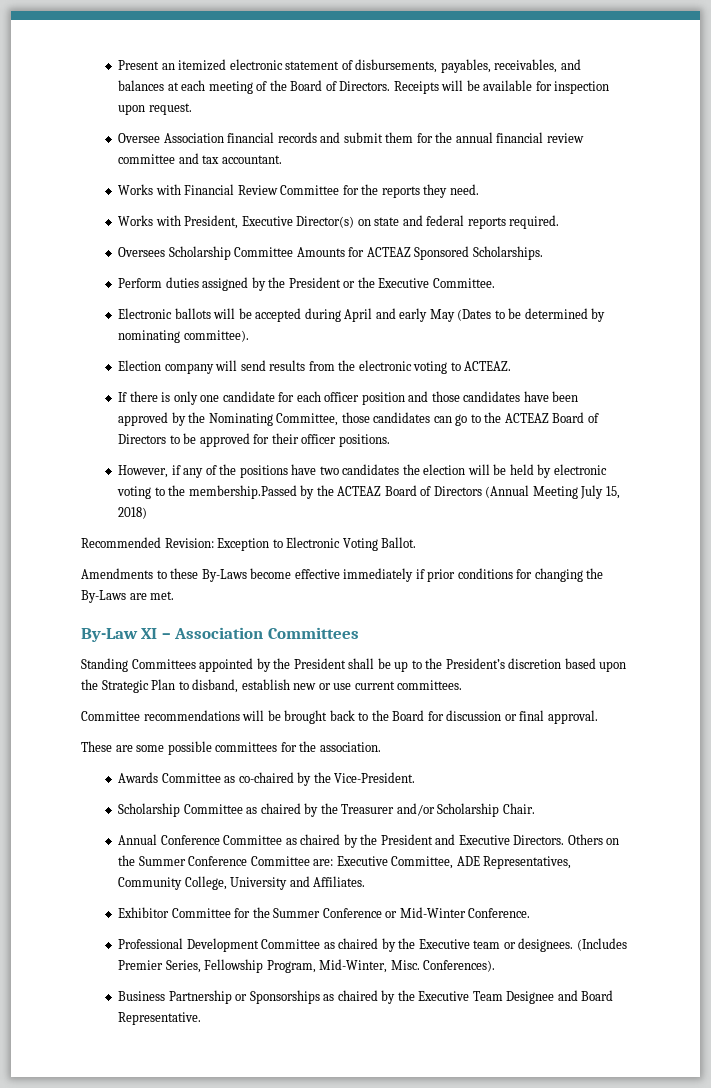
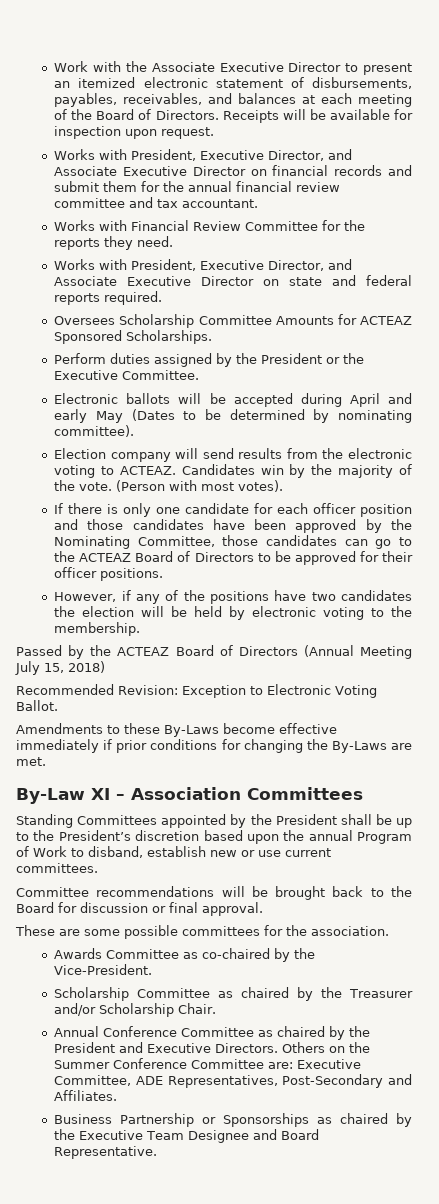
- Present an itemized electronic statement of disbursements, payables, receivables, and balances at each meeting of the Board of Directors.
+ Work with the Associate Executive Director to present an itemized electronic statement of disbursements, payables, receivables, and balances at each meeting of the Board of Directors.
- Oversee Association financial records and submit them for the annual financial review committee and tax accountant.
+ Works with President, Executive Director, and Associate Executive Director on financial records and submit them for the annual financial review committee and tax accountant.
- Works with President, Executive Director(s) on state and federal reports required.
+ Works with President, Executive Director, and Associate Executive Director on state and federal reports required.
+ Candidates win by the majority of the vote. (Person with most votes).
- However, if any of the positions have two candidates the election will be held by electronic voting to the membership.Passed by the ACTEAZ Board of Directors (Annual Meeting July 15, 2018)
+ However, if any of the positions have two candidates the election will be held by electronic voting to the membership.
+ Passed by the ACTEAZ Board of Directors (Annual Meeting July 15, 2018)
- Standing Committees appointed by the President shall be up to the President’s discretion based upon the Strategic Plan to disband, establish new or use current committees.
+ Standing Committees appointed by the President shall be up to the President’s discretion based upon the annual Program of Work to disband, establish new or use current committees.
- Others on the Summer Conference Committee are: Executive Committee, ADE Representatives, Community College, University and Affiliates.
+ Others on the Summer Conference Committee are: Executive Committee, ADE Representatives, Post-Secondary and Affiliates.
- Exhibitor Committee for the Summer Conference or Mid-Winter Conference.
- Professional Development Committee as chaired by the Executive team or designees. (Includes Premier Series, Fellowship Program, Mid-Winter, Misc. Conferences).

